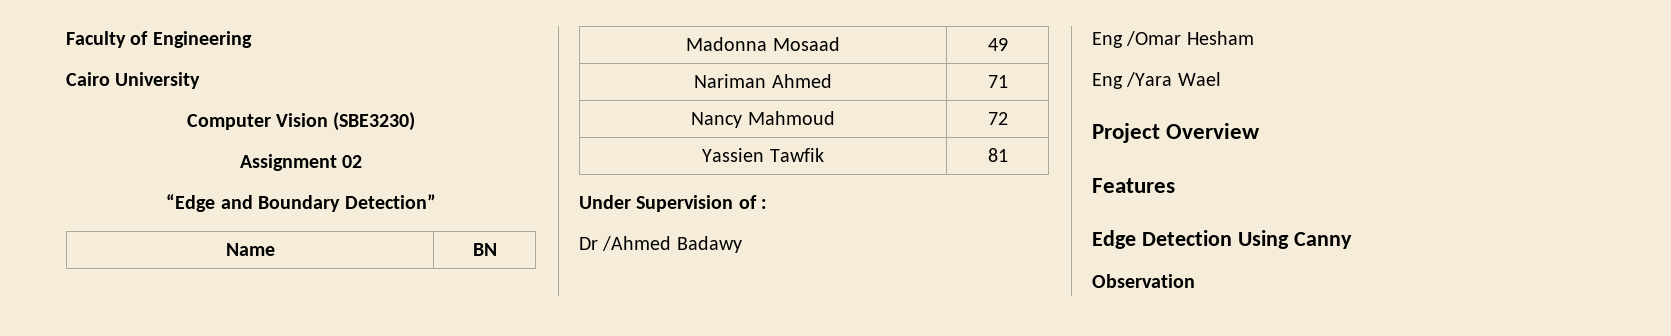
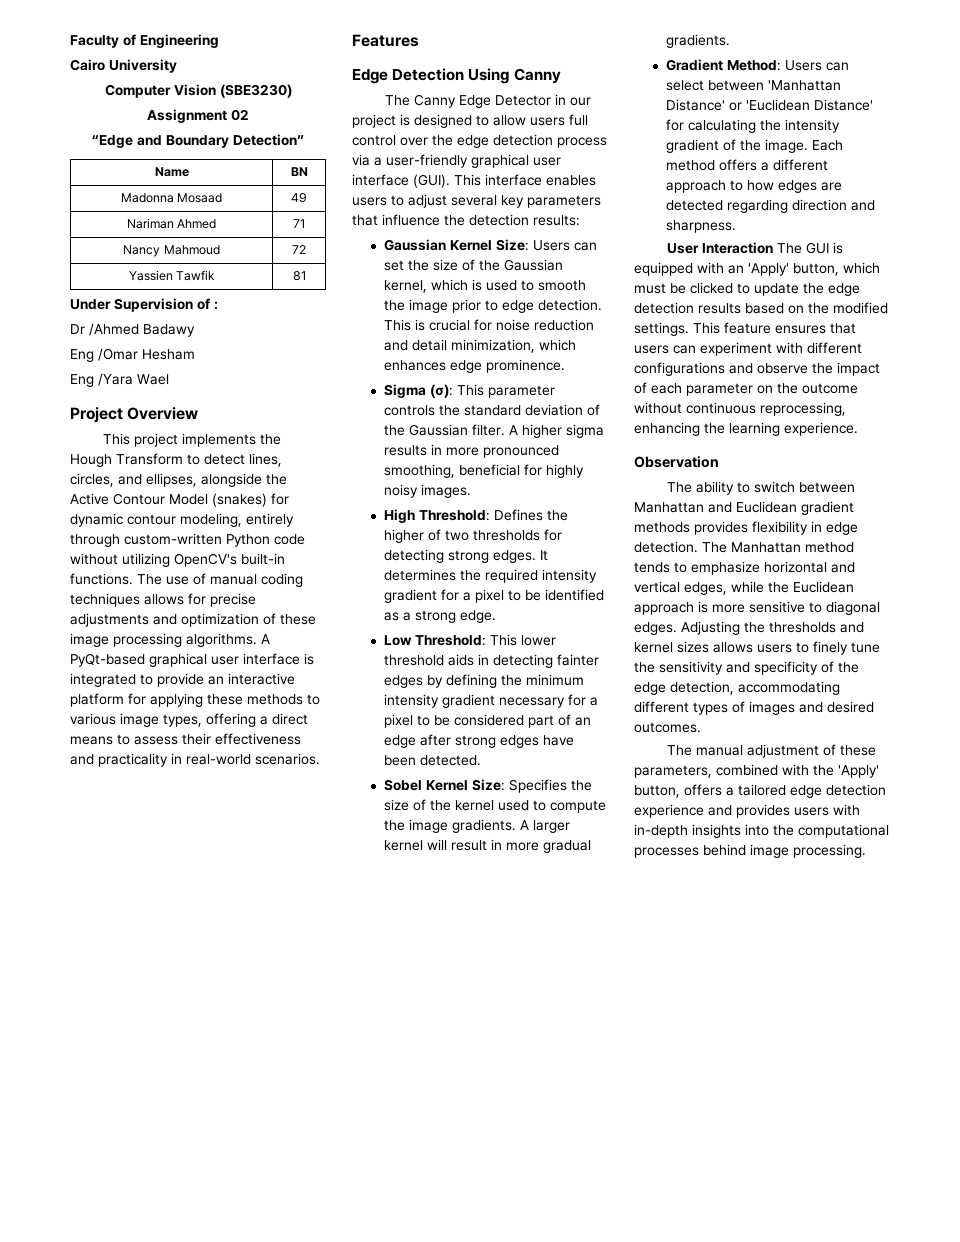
+ This project implements the Hough Transform to detect lines, circles, and ellipses, alongside the Active Contour Model (snakes) for dynamic contour modeling, entirely through custom-written Python code without utilizing OpenCV's built-in functions. The use of manual coding techniques allows for precise adjustments and optimization of these image processing algorithms. A PyQt-based graphical user interface is integrated to provide an interactive platform for applying these methods to various image types, offering a direct means to assess their effectiveness and practicality in real-world scenarios.
+ The Canny Edge Detector in our project is designed to allow users full control over the edge detection process via a user-friendly graphical user interface (GUI). This interface enables users to adjust several key parameters that influence the detection results:
+ Gaussian Kernel Size: Users can set the size of the Gaussian kernel, which is used to smooth the image prior to edge detection. This is crucial for noise reduction and detail minimization, which enhances edge prominence.
+ Sigma (σ): This parameter controls the standard deviation of the Gaussian filter. A higher sigma results in more pronounced smoothing, beneficial for highly noisy images.
+ High Threshold: Defines the higher of two thresholds for detecting strong edges. It determines the required intensity gradient for a pixel to be identified as a strong edge.
+ Low Threshold: This lower threshold aids in detecting fainter edges by defining the minimum intensity gradient necessary for a pixel to be considered part of an edge after strong edges have been detected.
+ Sobel Kernel Size: Specifies the size of the kernel used to compute the image gradients. A larger kernel will result in more gradual gradients.
+ Gradient Method: Users can select between 'Manhattan Distance' or 'Euclidean Distance' for calculating the intensity gradient of the image. Each method offers a different approach to how edges are detected regarding direction and sharpness.
+ User Interaction The GUI is equipped with an 'Apply' button, which must be clicked to update the edge detection results based on the modified settings. This feature ensures that users can experiment with different configurations and observe the impact of each parameter on the outcome without continuous reprocessing, enhancing the learning experience.
  Observation
+ The ability to switch between Manhattan and Euclidean gradient methods provides flexibility in edge detection. The Manhattan method tends to emphasize horizontal and vertical edges, while the Euclidean approach is more sensitive to diagonal edges. Adjusting the thresholds and kernel sizes allows users to finely tune the sensitivity and specificity of the edge detection, accommodating different types of images and desired outcomes.
+ The manual adjustment of these parameters, combined with the 'Apply' button, offers a tailored edge detection experience and provides users with in-depth insights into the computational processes behind image processing.

